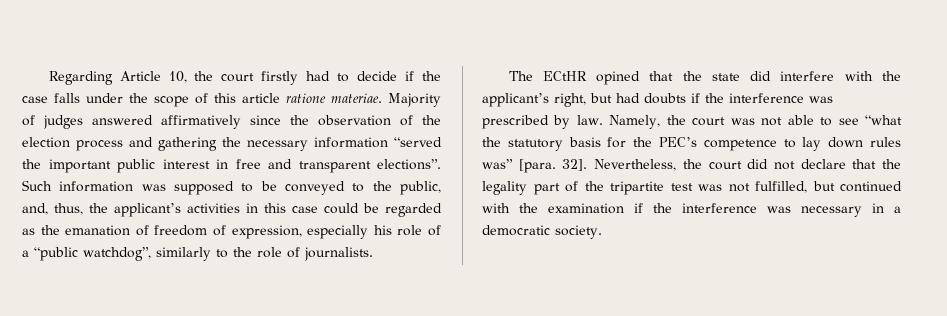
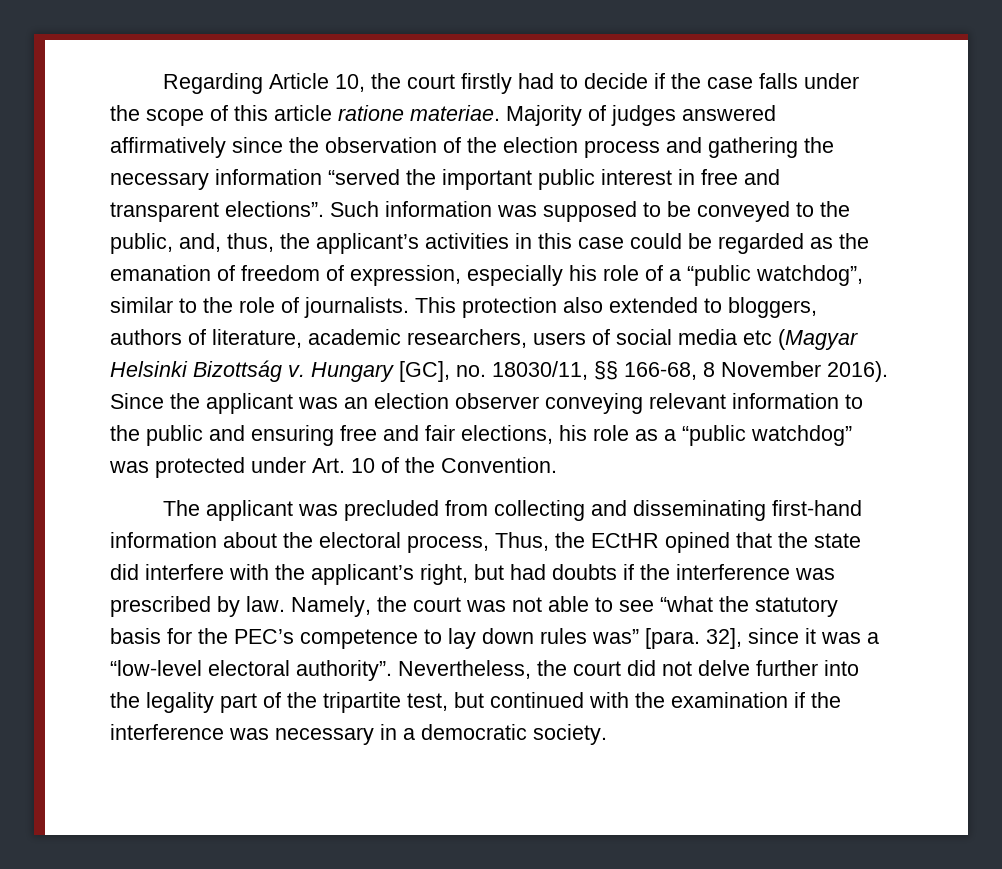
- Such information was supposed to be conveyed to the public, and, thus, the applicant’s activities in this case could be regarded as the emanation of freedom of expression, especially his role of a “public watchdog”, similarly to the role of journalists.
- The ECtHR opined that the state did interfere with the applicant’s right, but had doubts if the interference was prescribed by law.
+ Such information was supposed to be conveyed to the public, and, thus, the applicant’s activities in this case could be regarded as the emanation of freedom of expression, especially his role of a “public watchdog”, similar to the role of journalists. This protection also extended to bloggers, authors of literature, academic researchers, users of social media etc (Magyar Helsinki Bizottság v. Hungary [GC], no. 18030/11, §§ 166-68, 8 November 2016). Since the applicant was an election observer conveying relevant information to the public and ensuring free and fair elections, his role as a “public watchdog” was protected under Art. 10 of the Convention.
+ The applicant was precluded from collecting and disseminating first-hand information about the electoral process, Thus, the ECtHR opined that the state did interfere with the applicant’s right, but had doubts if the interference was prescribed by law.
- Namely, the court was not able to see “what the statutory basis for the PEC’s competence to lay down rules was” [para. 32].
+ Namely, the court was not able to see “what the statutory basis for the PEC’s competence to lay down rules was” [para. 32], since it was a “low-level electoral authority”.
- Nevertheless, the court did not declare that the legality part of the tripartite test was not fulfilled, but continued with the examination if the interference was necessary in a democratic society.
+ Nevertheless, the court did not delve further into the legality part of the tripartite test, but continued with the examination if the interference was necessary in a democratic society.

